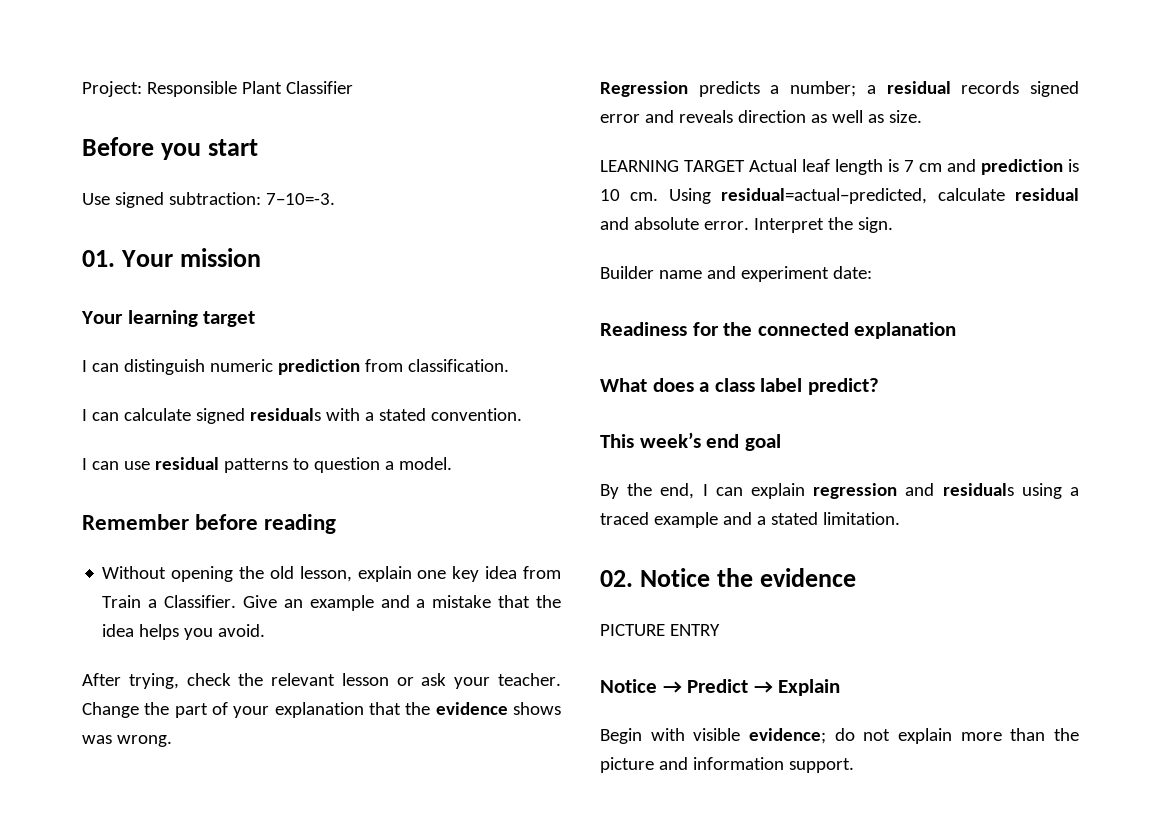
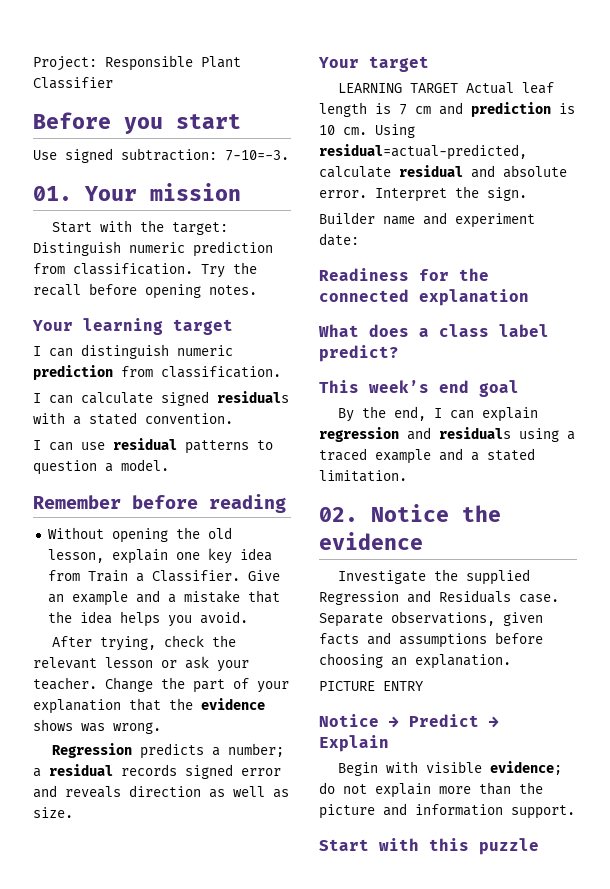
+ Start with the target: Distinguish numeric prediction from classification. Try the recall before opening notes.
+ Your target
+ Investigate the supplied Regression and Residuals case. Separate observations, given facts and assumptions before choosing an explanation.
+ Start with this puzzle

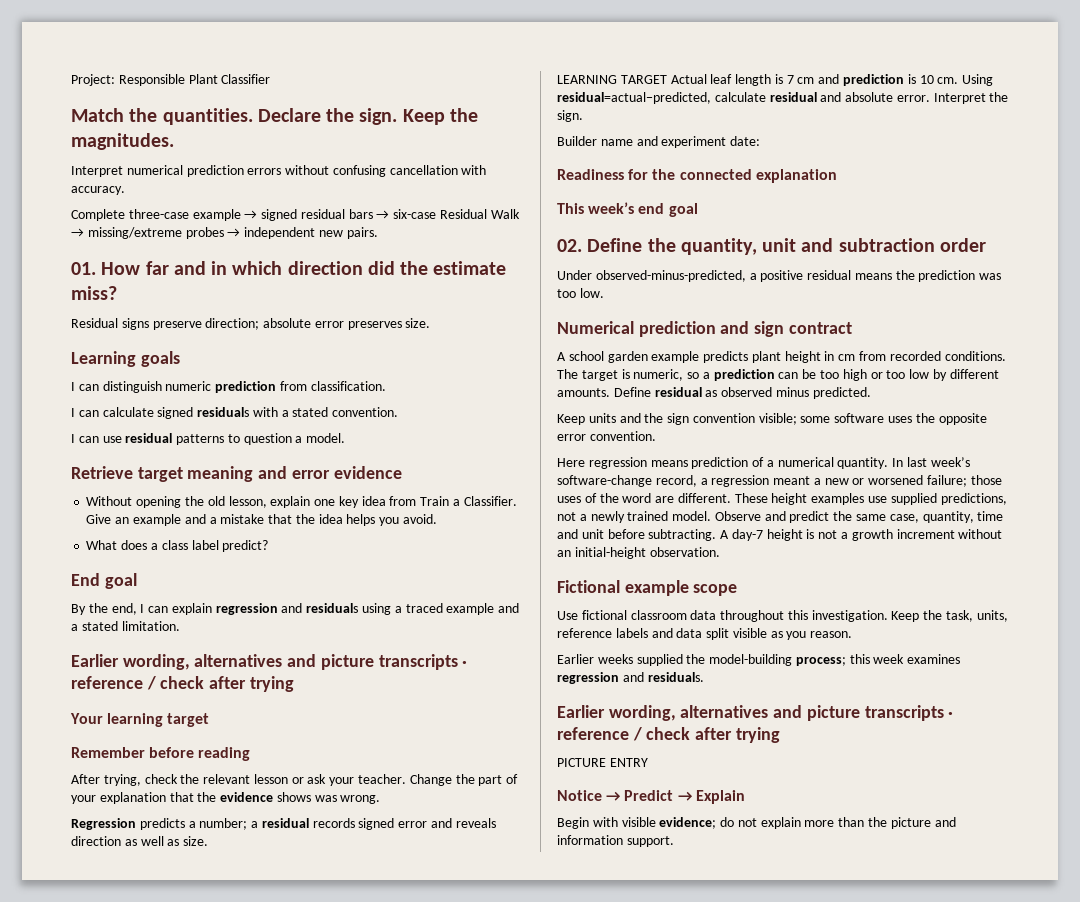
- Before you start
- Use signed subtraction: 7−10=-3.
- 01. Your mission
- Start with the target: Distinguish numeric prediction from classification. Try the recall before opening notes.
- Your learning target
+ Match the quantities. Declare the sign. Keep the magnitudes.
+ Interpret numerical prediction errors without confusing cancellation with accuracy.
+ Complete three-case example → signed residual bars → six-case Residual Walk → missing/extreme probes → independent new pairs.
+ 01. How far and in which direction did the estimate miss?
+ Residual signs preserve direction; absolute error preserves size.
+ Learning goals
- Remember before reading
+ Retrieve target meaning and error evidence
+ What does a class label predict?
+ End goal
+ By the end, I can explain regression and residuals using a traced example and a stated limitation.
+ Earlier wording, alternatives and picture transcripts · reference / check after trying
+ Your learning target
+ Remember before reading
- Your target
- What does a class label predict?
  This week’s end goal
- By the end, I can explain regression and residuals using a traced example and a stated limitation.
- 02. Notice the evidence
- Investigate the supplied Regression and Residuals case. Separate observations, given facts and assumptions before choosing an explanation.
+ 02. Define the quantity, unit and subtraction order
+ Under observed-minus-predicted, a positive residual means the prediction was too low.
+ Numerical prediction and sign contract
+ A school garden example predicts plant height in cm from recorded conditions. The target is numeric, so a prediction can be too high or too low by different amounts. Define residual as observed minus predicted.
+ Keep units and the sign convention visible; some software uses the opposite error convention.
+ Here regression means prediction of a numerical quantity. In last week’s software-change record, a regression meant a new or worsened failure; those uses of the word are different. These height examples use supplied predictions, not a newly trained model. Observe and predict the same case, quantity, time and unit before subtracting. A day-7 height is not a growth increment without an initial-height observation.
+ Fictional example scope
+ Use fictional classroom data throughout this investigation. Keep the task, units, reference labels and data split visible as you reason.
+ Earlier weeks supplied the model-building process; this week examines regression and residuals.
+ Earlier wording, alternatives and picture transcripts · reference / check after trying
- Start with this puzzle

